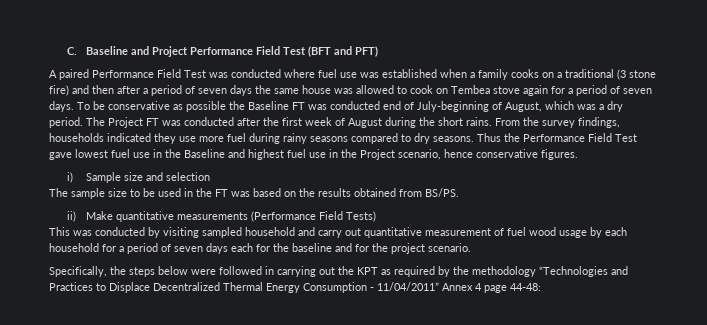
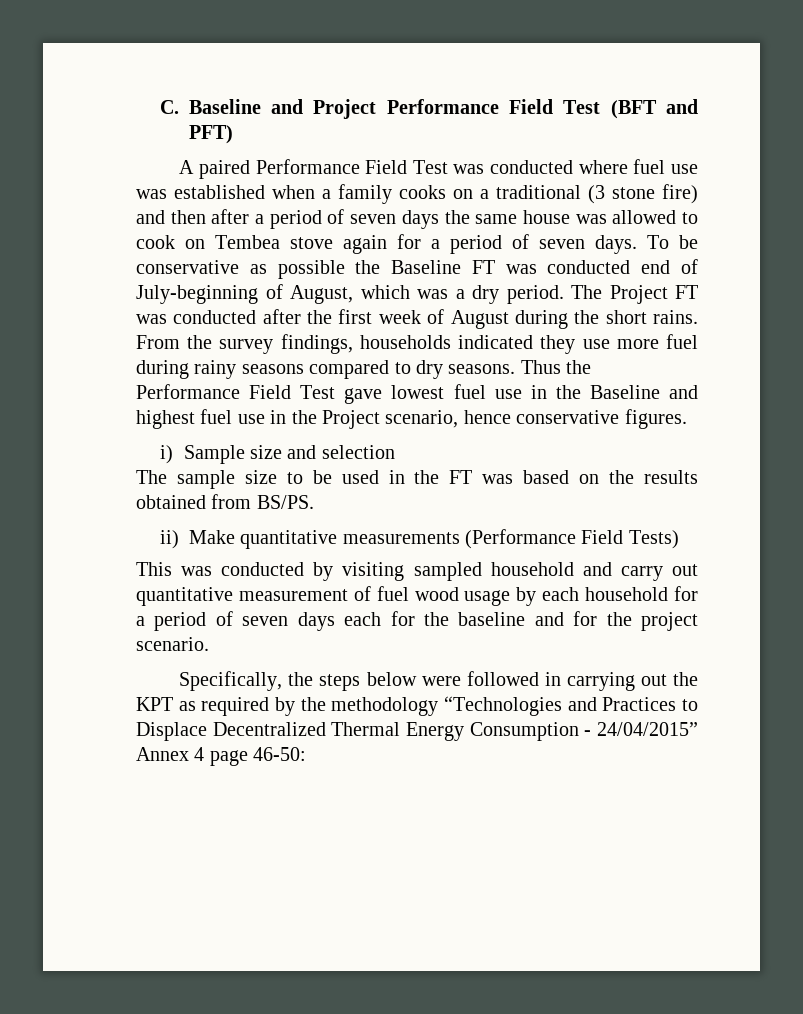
- Specifically, the steps below were followed in carrying out the KPT as required by the methodology “Technologies and Practices to Displace Decentralized Thermal Energy Consumption - 11/04/2011” Annex 4 page 44-48:
+ Specifically, the steps below were followed in carrying out the KPT as required by the methodology “Technologies and Practices to Displace Decentralized Thermal Energy Consumption - 24/04/2015” Annex 4 page 46-50:

